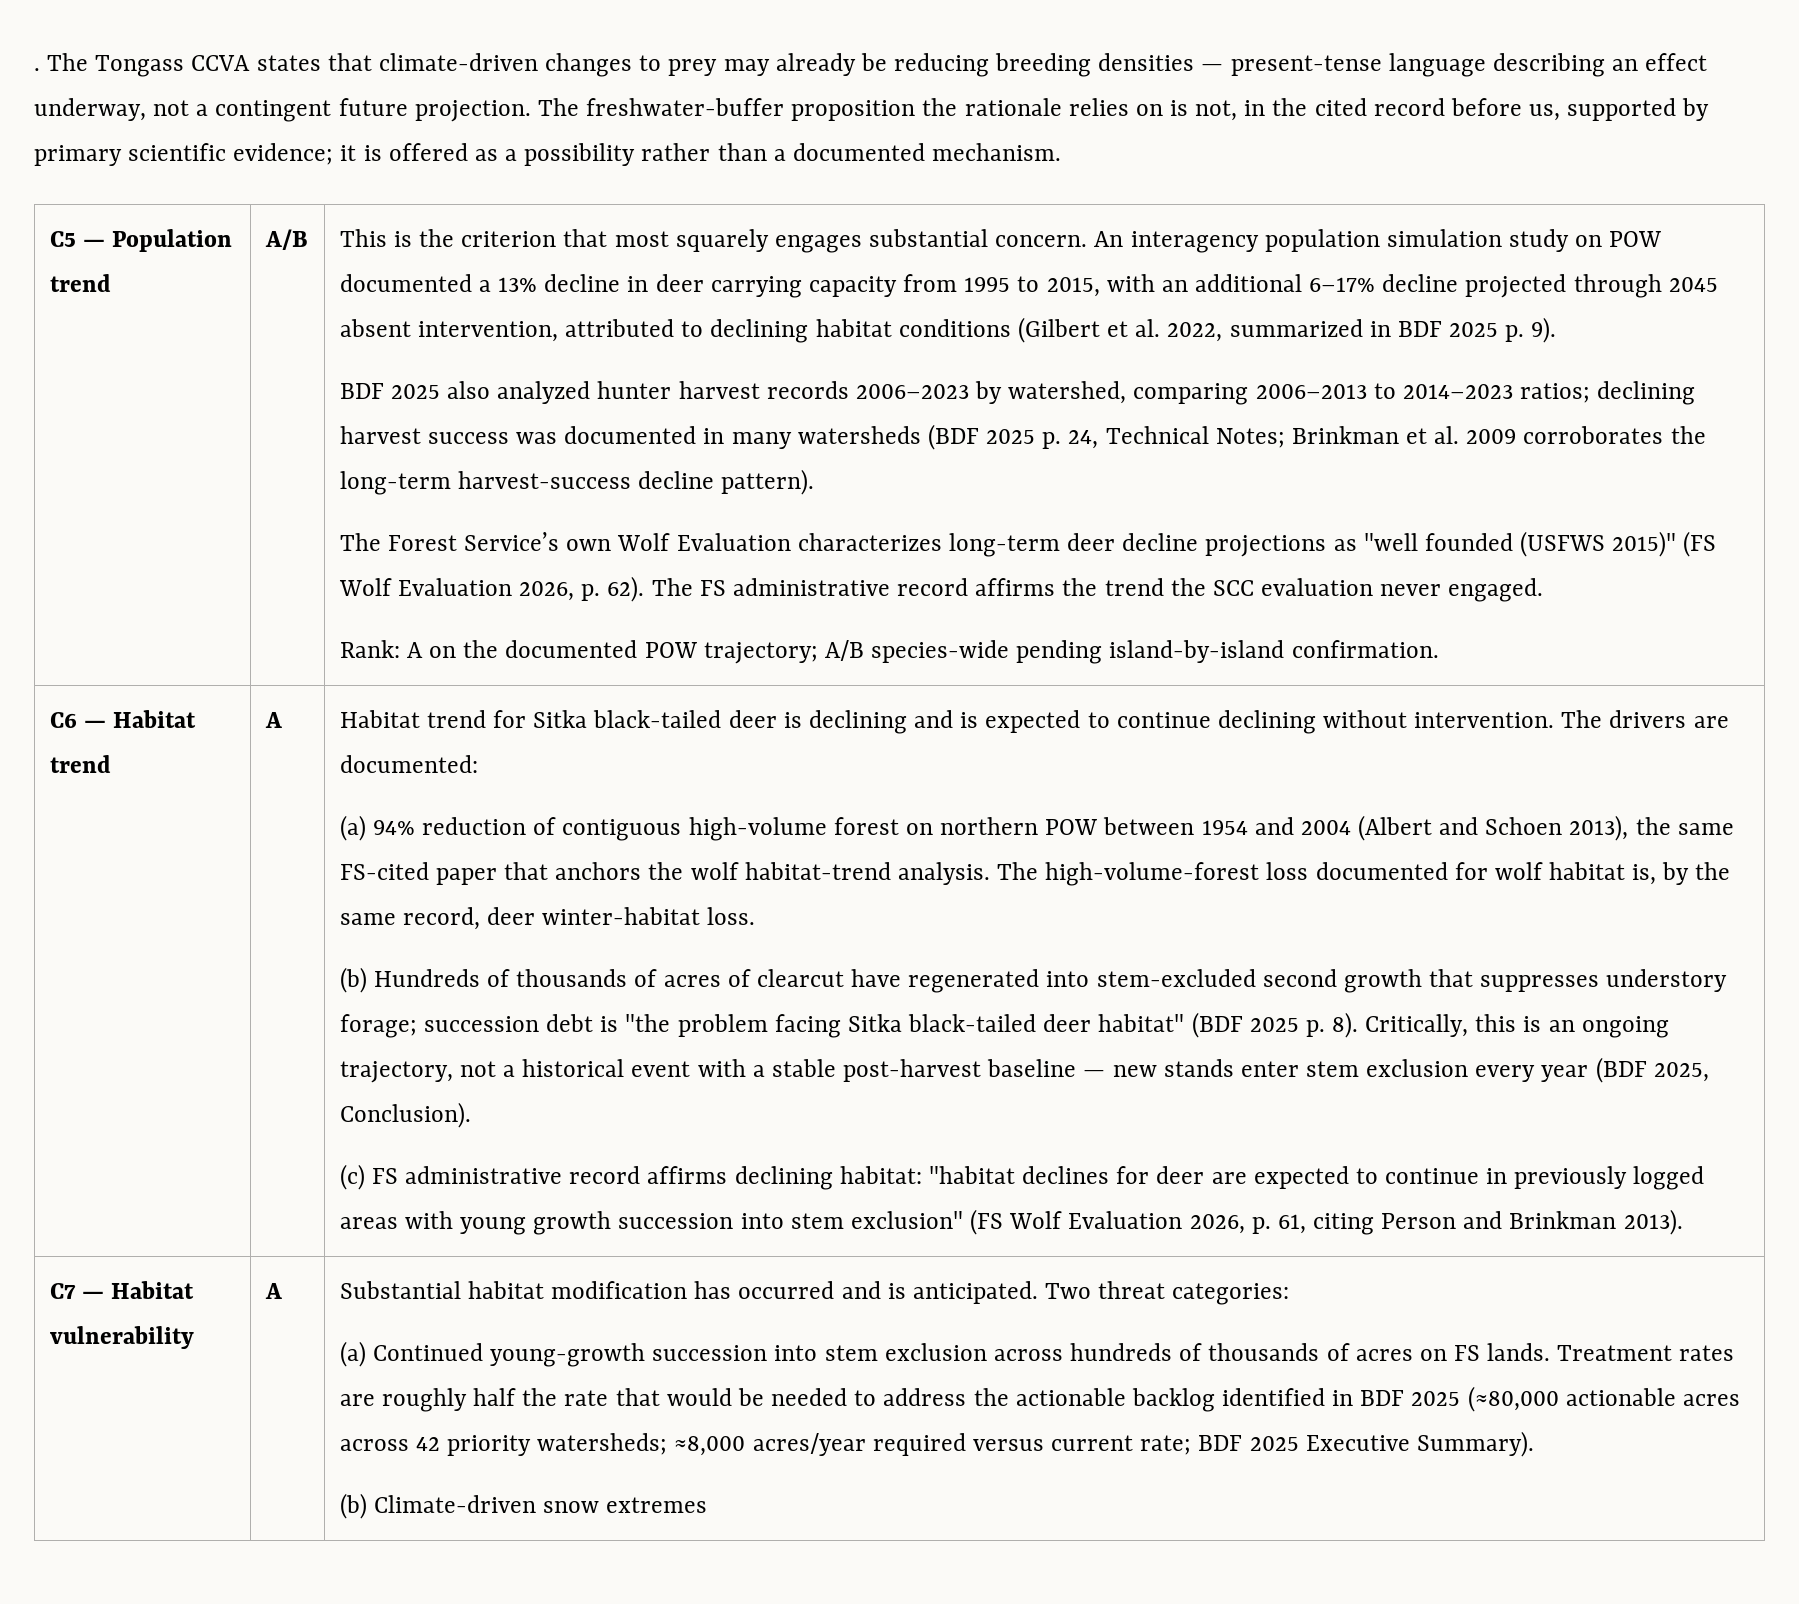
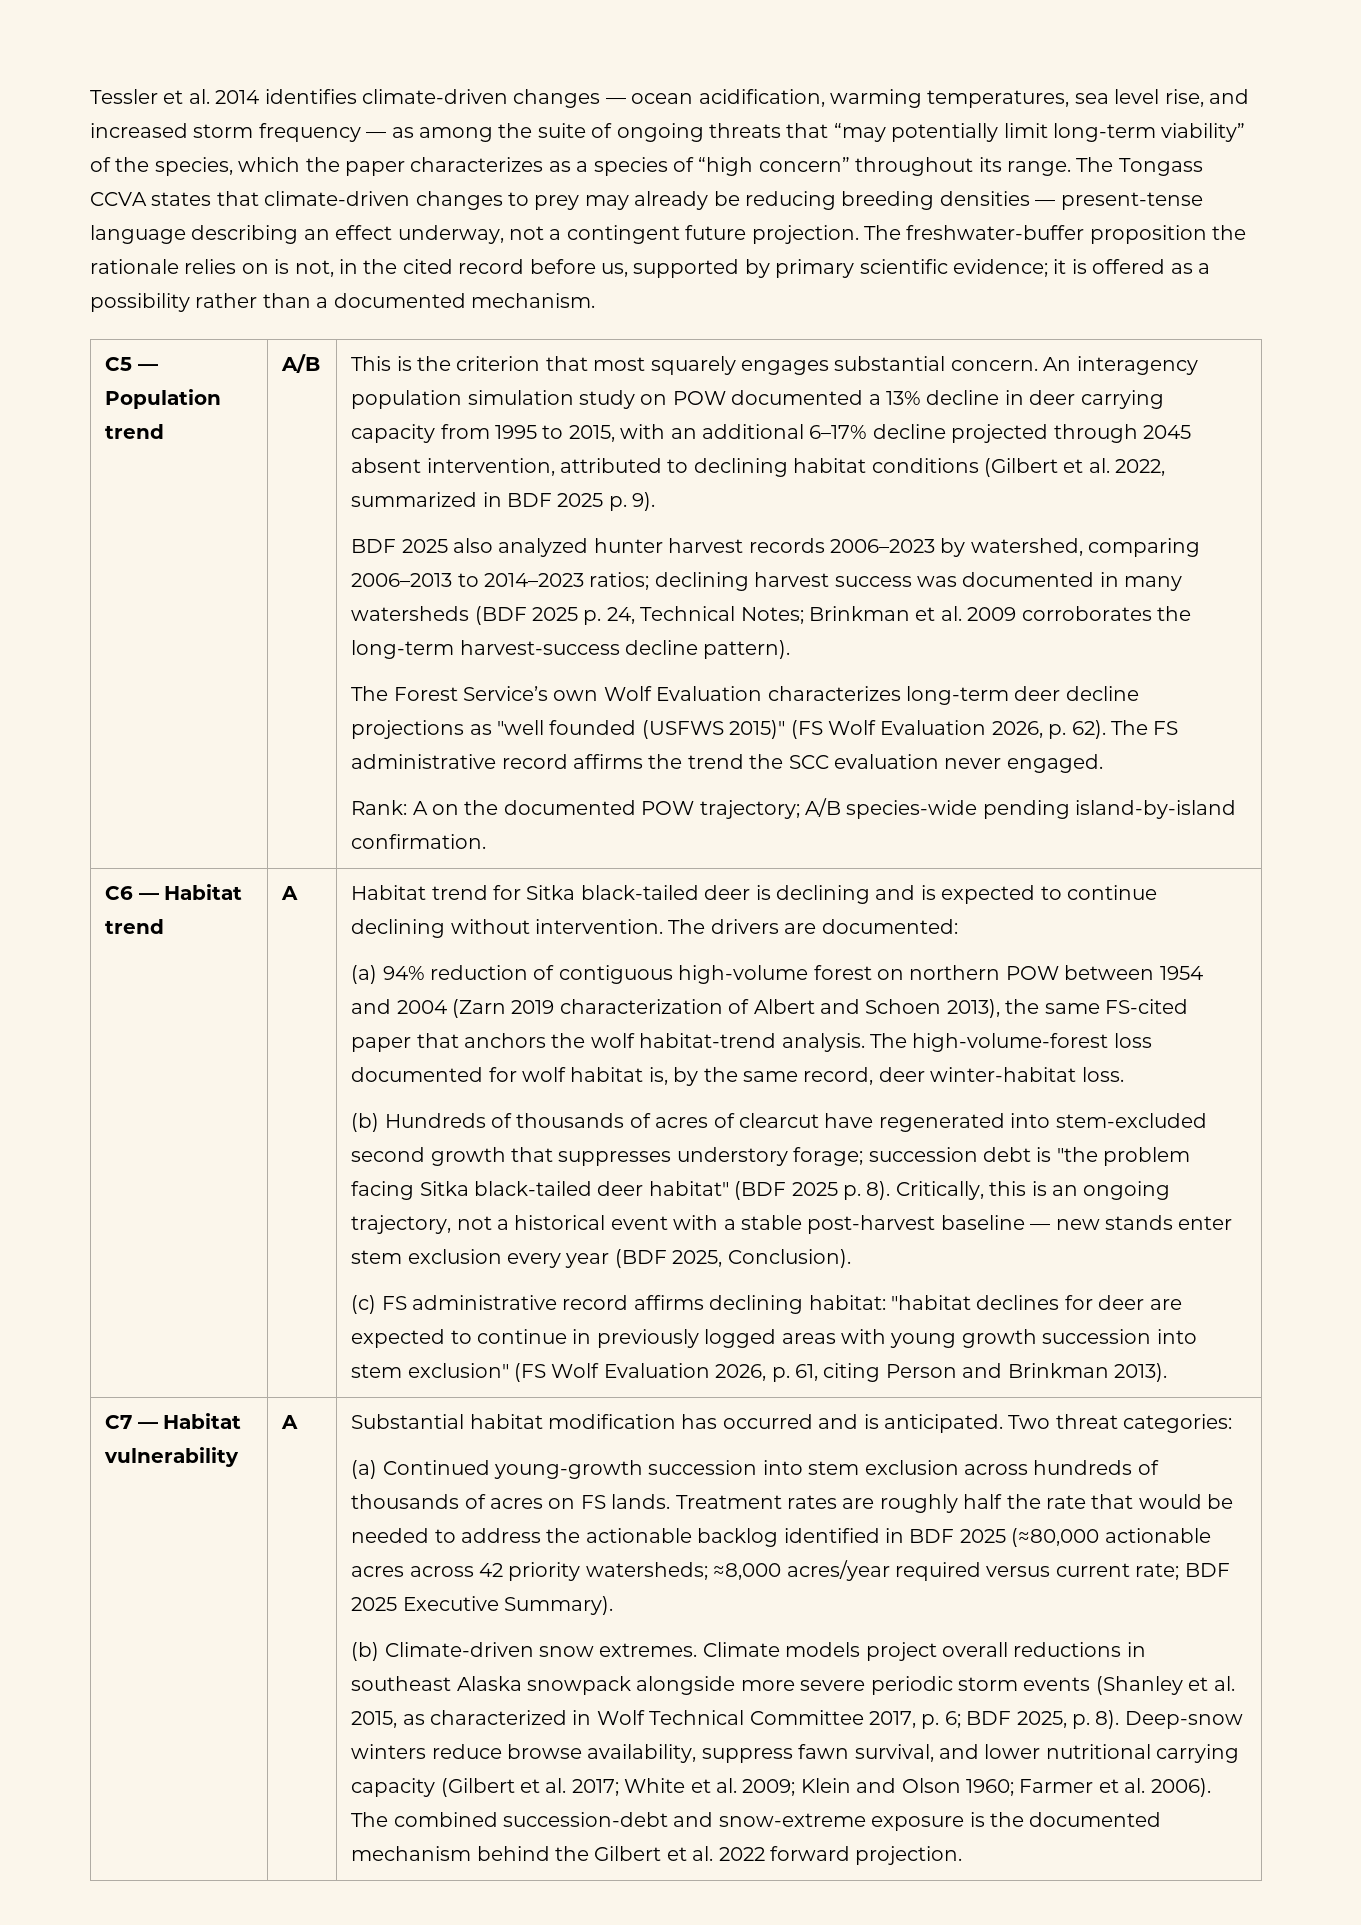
- .
+ Tessler et al. 2014 identifies climate-driven changes — ocean acidification, warming temperatures, sea level rise, and increased storm frequency — as among the suite of ongoing threats that “may potentially limit long-term viability” of the species, which the paper characterizes as a species of “high concern” throughout its range.
- (a) 94% reduction of contiguous high-volume forest on northern POW between 1954 and 2004 (Albert and Schoen 2013), the same FS-cited paper that anchors the wolf habitat-trend analysis.
+ (a) 94% reduction of contiguous high-volume forest on northern POW between 1954 and 2004 (Zarn 2019 characterization of Albert and Schoen 2013), the same FS-cited paper that anchors the wolf habitat-trend analysis.
- (b) Climate-driven snow extremes
+ (b) Climate-driven snow extremes. Climate models project overall reductions in southeast Alaska snowpack alongside more severe periodic storm events (Shanley et al. 2015, as characterized in Wolf Technical Committee 2017, p. 6; BDF 2025, p. 8). Deep-snow winters reduce browse availability, suppress fawn survival, and lower nutritional carrying capacity (Gilbert et al. 2017; White et al. 2009; Klein and Olson 1960; Farmer et al. 2006). The combined succession-debt and snow-extreme exposure is the documented mechanism behind the Gilbert et al. 2022 forward projection.

